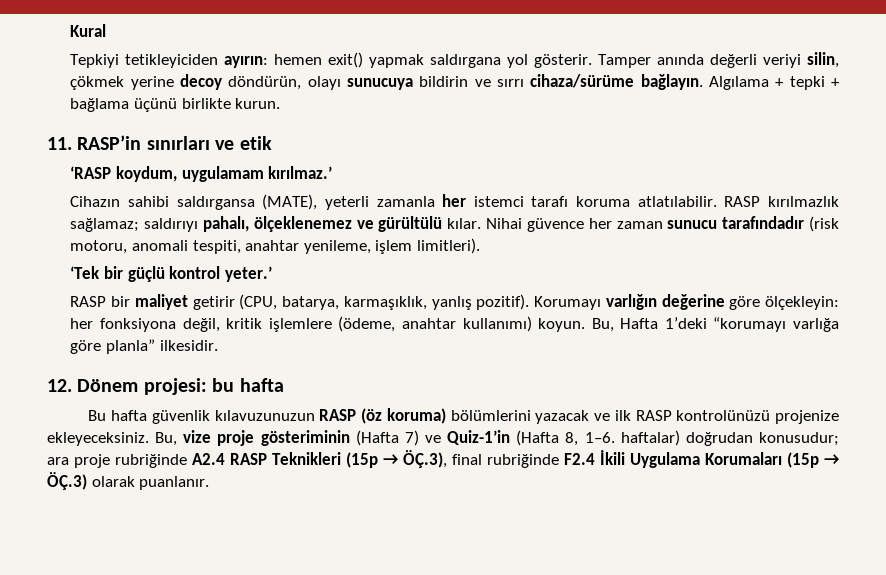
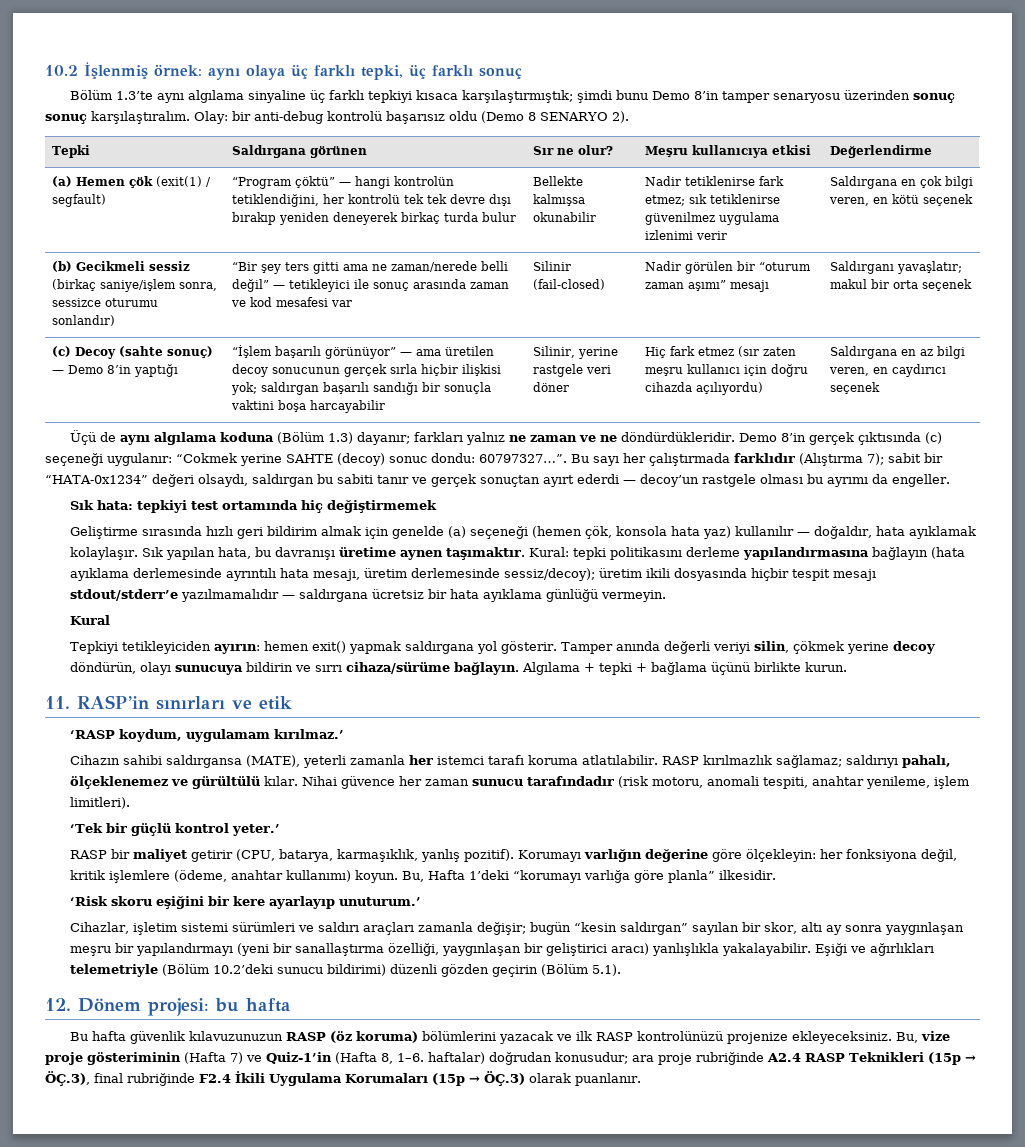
+ 10.2 İşlenmiş örnek: aynı olaya üç farklı tepki, üç farklı sonuç
+ Bölüm 1.3’te aynı algılama sinyaline üç farklı tepkiyi kısaca karşılaştırmıştık; şimdi bunu Demo 8’in tamper senaryosu üzerinden sonuç sonuç karşılaştıralım. Olay: bir anti-debug kontrolü başarısız oldu (Demo 8 SENARYO 2).
+ Tepki | Saldırgana görünen | Sır ne olur? | Meşru kullanıcıya etkisi | Değerlendirme
+ (a) Hemen çök (exit(1) / segfault) | “Program çöktü” — hangi kontrolün tetiklendiğini, her kontrolü tek tek devre dışı bırakıp yeniden deneyerek birkaç turda bulur | Bellekte kalmışsa okunabilir | Nadir tetiklenirse fark etmez; sık tetiklenirse güvenilmez uygulama izlenimi verir | Saldırgana en çok bilgi veren, en kötü seçenek
+ (b) Gecikmeli sessiz (birkaç saniye/işlem sonra, sessizce oturumu sonlandır) | “Bir şey ters gitti ama ne zaman/nerede belli değil” — tetikleyici ile sonuç arasında zaman ve kod mesafesi var | Silinir (fail-closed) | Nadir görülen bir “oturum zaman aşımı” mesajı | Saldırganı yavaşlatır; makul bir orta seçenek
+ (c) Decoy (sahte sonuç) — Demo 8’in yaptığı | “İşlem başarılı görünüyor” — ama üretilen decoy sonucunun gerçek sırla hiçbir ilişkisi yok; saldırgan başarılı sandığı bir sonuçla vaktini boşa harcayabilir | Silinir, yerine rastgele veri döner | Hiç fark etmez (sır zaten meşru kullanıcı için doğru cihazda açılıyordu) | Saldırgana en az bilgi veren, en caydırıcı seçenek
+ Üçü de aynı algılama koduna (Bölüm 1.3) dayanır; farkları yalnız ne zaman ve ne döndürdükleridir. Demo 8’in gerçek çıktısında (c) seçeneği uygulanır: “Cokmek yerine SAHTE (decoy) sonuc dondu: 60797327…”. Bu sayı her çalıştırmada farklıdır (Alıştırma 7); sabit bir “HATA-0x1234” değeri olsaydı, saldırgan bu sabiti tanır ve gerçek sonuçtan ayırt ederdi — decoy’un rastgele olması bu ayrımı da engeller.
+ Sık hata: tepkiyi test ortamında hiç değiştirmemek
+ Geliştirme sırasında hızlı geri bildirim almak için genelde (a) seçeneği (hemen çök, konsola hata yaz) kullanılır — doğaldır, hata ayıklamak kolaylaşır. Sık yapılan hata, bu davranışı üretime aynen taşımaktır. Kural: tepki politikasını derleme yapılandırmasına bağlayın (hata ayıklama derlemesinde ayrıntılı hata mesajı, üretim derlemesinde sessiz/decoy); üretim ikili dosyasında hiçbir tespit mesajı stdout/stderr’e yazılmamalıdır — saldırgana ücretsiz bir hata ayıklama günlüğü vermeyin.
+ ‘Risk skoru eşiğini bir kere ayarlayıp unuturum.’
+ Cihazlar, işletim sistemi sürümleri ve saldırı araçları zamanla değişir; bugün “kesin saldırgan” sayılan bir skor, altı ay sonra yaygınlaşan meşru bir yapılandırmayı (yeni bir sanallaştırma özelliği, yaygınlaşan bir geliştirici aracı) yanlışlıkla yakalayabilir. Eşiği ve ağırlıkları telemetriyle (Bölüm 10.2’deki sunucu bildirimi) düzenli gözden geçirin (Bölüm 5.1).

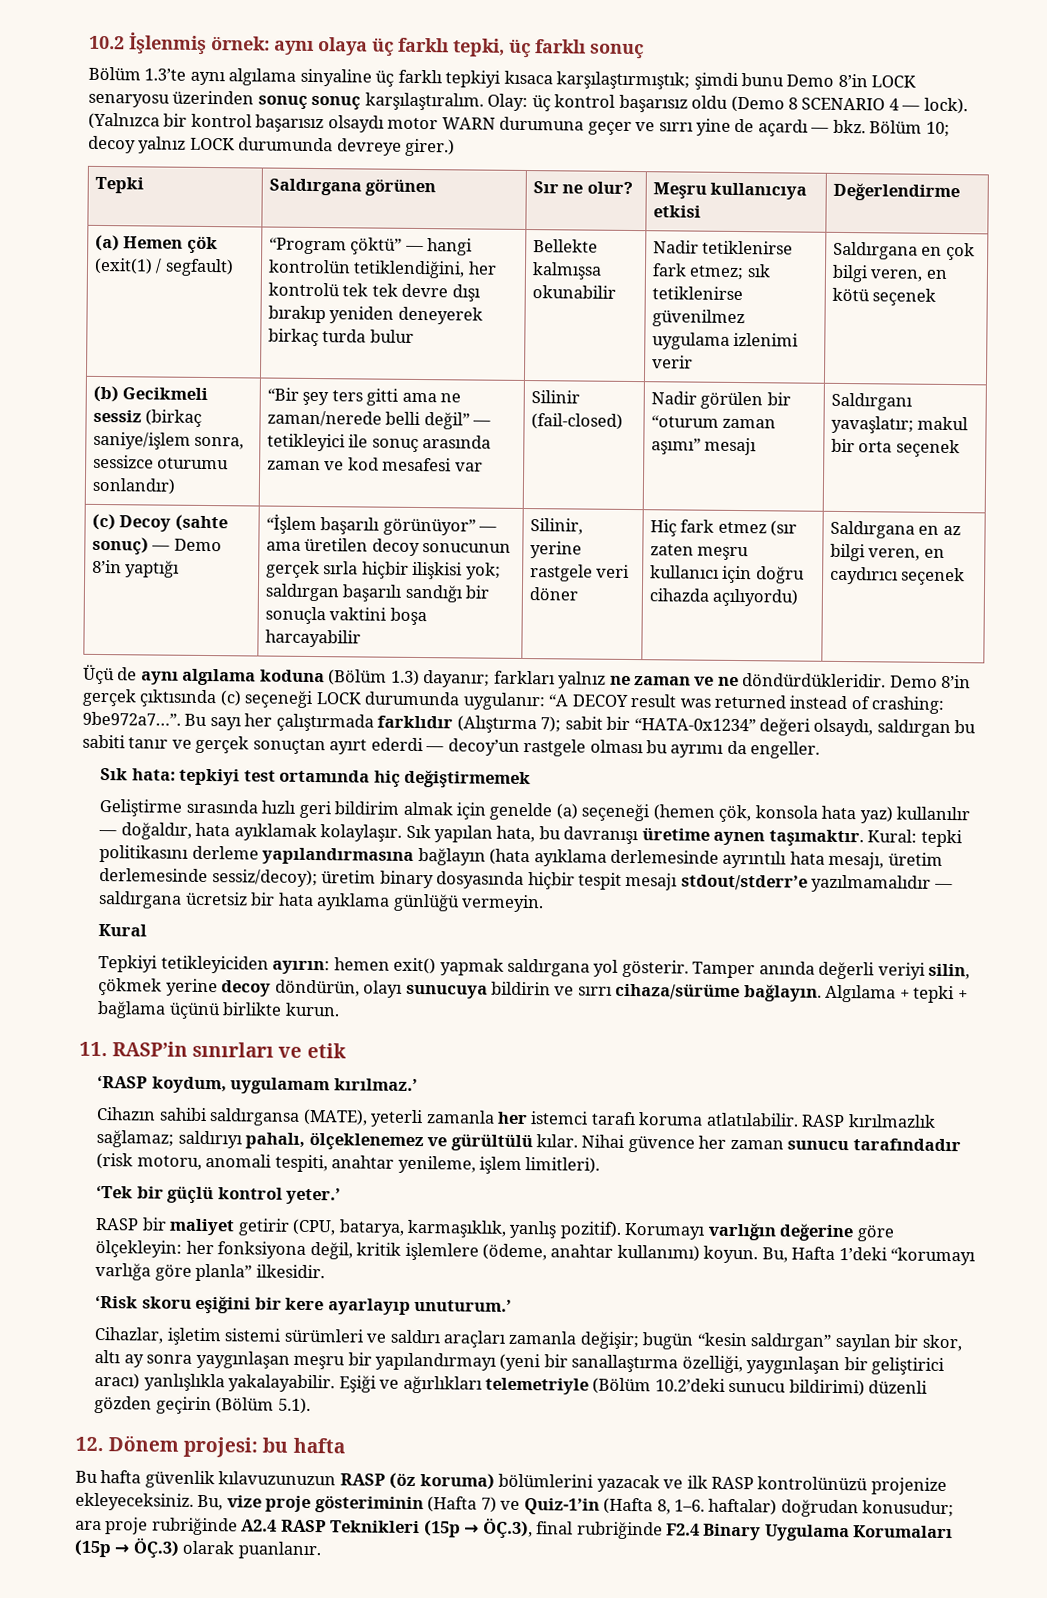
- Bölüm 1.3’te aynı algılama sinyaline üç farklı tepkiyi kısaca karşılaştırmıştık; şimdi bunu Demo 8’in tamper senaryosu üzerinden sonuç sonuç karşılaştıralım.
+ Bölüm 1.3’te aynı algılama sinyaline üç farklı tepkiyi kısaca karşılaştırmıştık; şimdi bunu Demo 8’in LOCK senaryosu üzerinden sonuç sonuç karşılaştıralım.
- Olay: bir anti-debug kontrolü başarısız oldu (Demo 8 SENARYO 2).
+ Olay: üç kontrol başarısız oldu (Demo 8 SCENARIO 4 — lock). (Yalnızca bir kontrol başarısız olsaydı motor WARN durumuna geçer ve sırrı yine de açardı — bkz. Bölüm 10; decoy yalnız LOCK durumunda devreye girer.)
- Demo 8’in gerçek çıktısında (c) seçeneği uygulanır: “Cokmek yerine SAHTE (decoy) sonuc dondu: 60797327…”.
+ Demo 8’in gerçek çıktısında (c) seçeneği LOCK durumunda uygulanır: “A DECOY result was returned instead of crashing: 9be972a7…”.
- Kural: tepki politikasını derleme yapılandırmasına bağlayın (hata ayıklama derlemesinde ayrıntılı hata mesajı, üretim derlemesinde sessiz/decoy); üretim ikili dosyasında hiçbir tespit mesajı stdout/stderr’e yazılmamalıdır — saldırgana ücretsiz bir hata ayıklama günlüğü vermeyin.
+ Kural: tepki politikasını derleme yapılandırmasına bağlayın (hata ayıklama derlemesinde ayrıntılı hata mesajı, üretim derlemesinde sessiz/decoy); üretim binary dosyasında hiçbir tespit mesajı stdout/stderr’e yazılmamalıdır — saldırgana ücretsiz bir hata ayıklama günlüğü vermeyin.
- Bu, vize proje gösteriminin (Hafta 7) ve Quiz-1’in (Hafta 8, 1–6. haftalar) doğrudan konusudur; ara proje rubriğinde A2.4 RASP Teknikleri (15p → ÖÇ.3), final rubriğinde F2.4 İkili Uygulama Korumaları (15p → ÖÇ.3) olarak puanlanır.
+ Bu, vize proje gösteriminin (Hafta 7) ve Quiz-1’in (Hafta 8, 1–6. haftalar) doğrudan konusudur; ara proje rubriğinde A2.4 RASP Teknikleri (15p → ÖÇ.3), final rubriğinde F2.4 Binary Uygulama Korumaları (15p → ÖÇ.3) olarak puanlanır.

